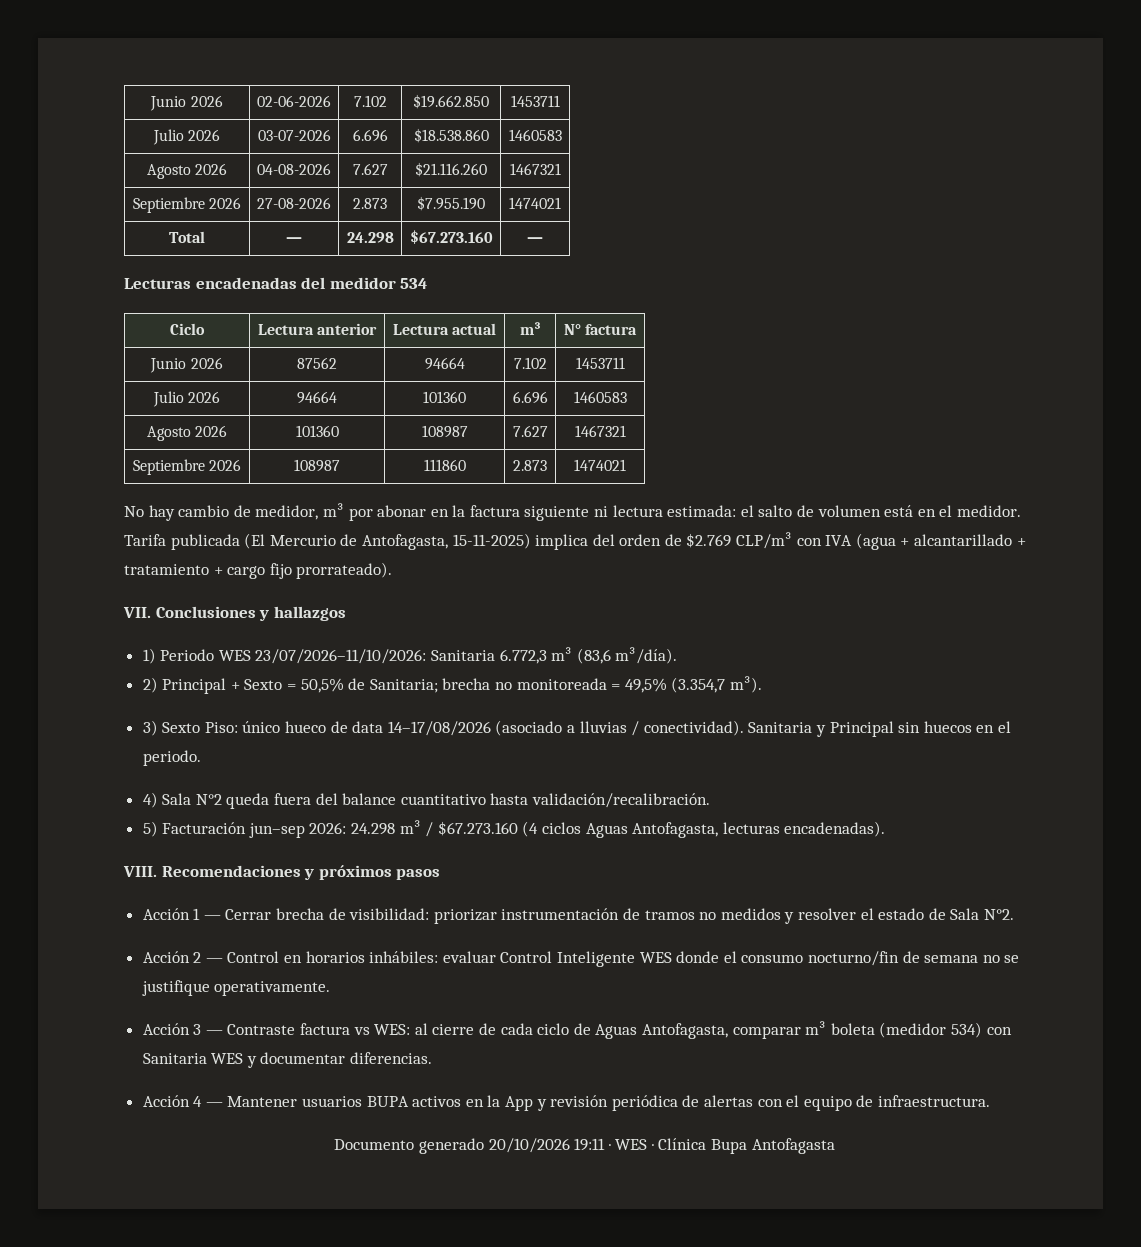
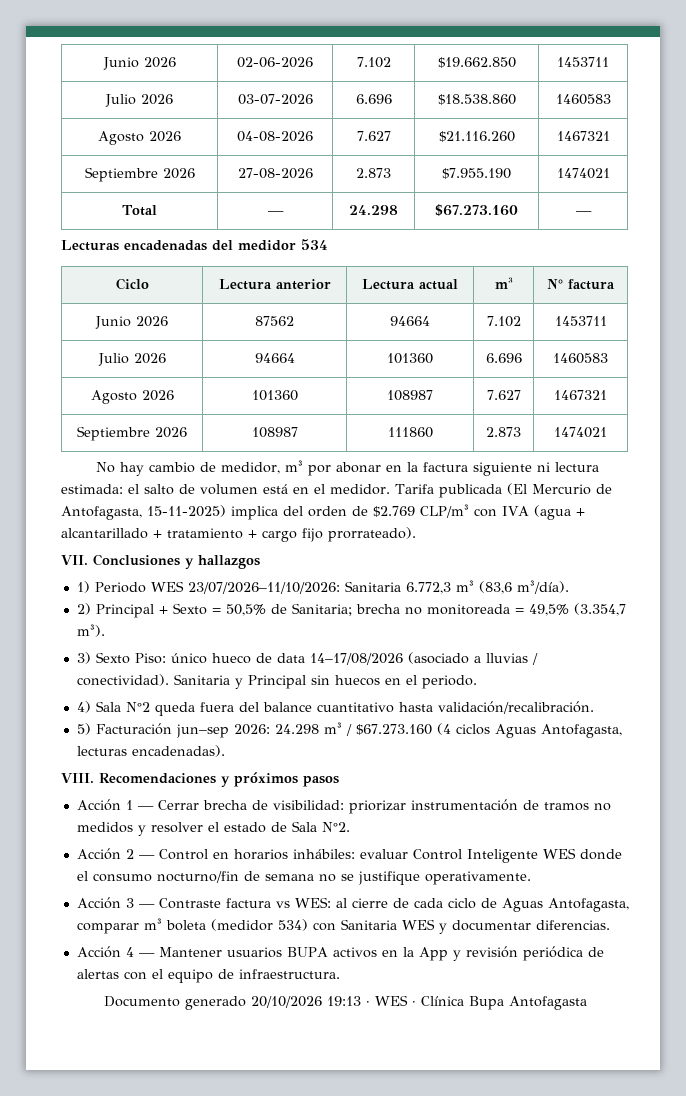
- Documento generado 20/10/2026 19:11 · WES · Clínica Bupa Antofagasta
+ Documento generado 20/10/2026 19:13 · WES · Clínica Bupa Antofagasta

